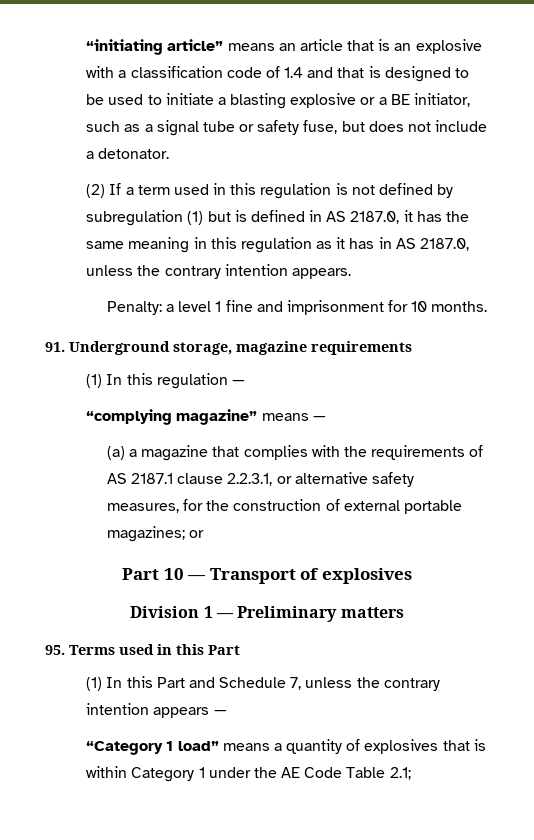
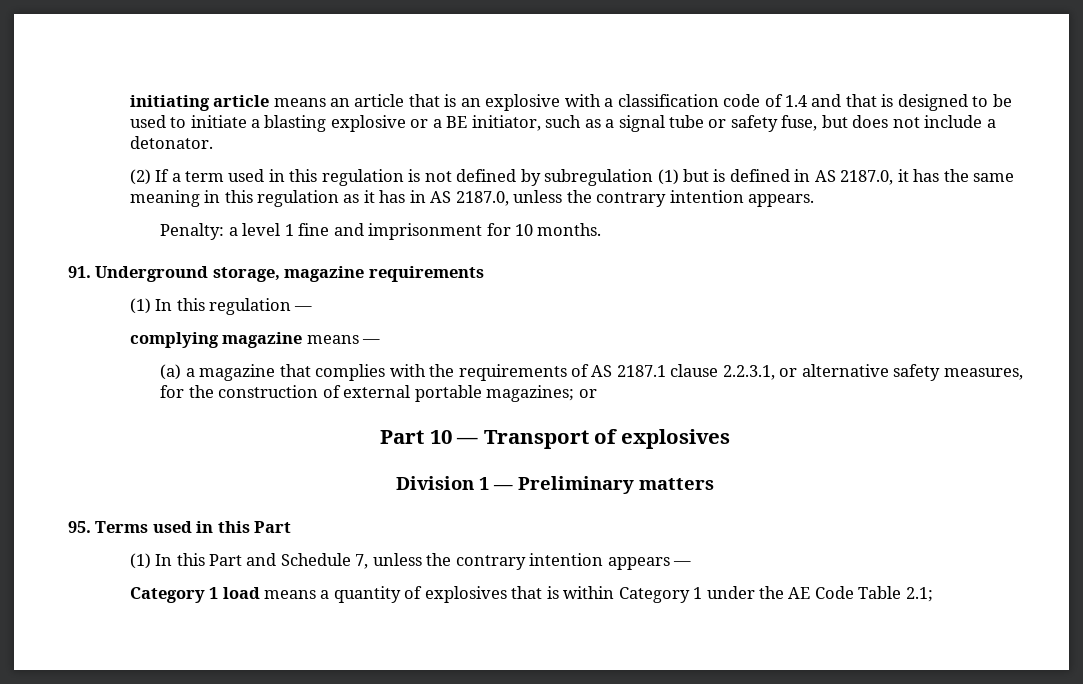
- “initiating article” means an article that is an explosive with a classification code of 1.4 and that is designed to be used to initiate a blasting explosive or a BE initiator, such as a signal tube or safety fuse, but does not include a detonator.
+ initiating article means an article that is an explosive with a classification code of 1.4 and that is designed to be used to initiate a blasting explosive or a BE initiator, such as a signal tube or safety fuse, but does not include a detonator.
- “complying magazine” means —
+ complying magazine means —
- “Category 1 load” means a quantity of explosives that is within Category 1 under the AE Code Table 2.1;
+ Category 1 load means a quantity of explosives that is within Category 1 under the AE Code Table 2.1;

